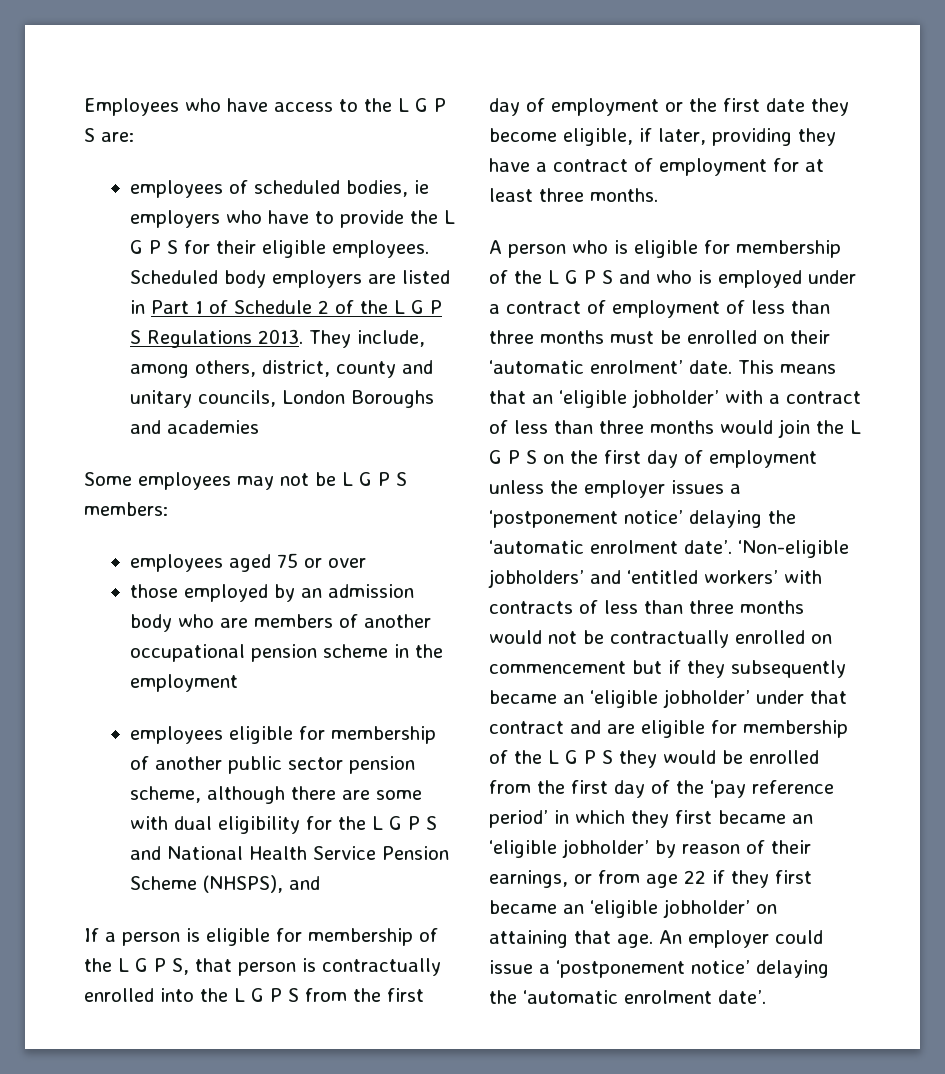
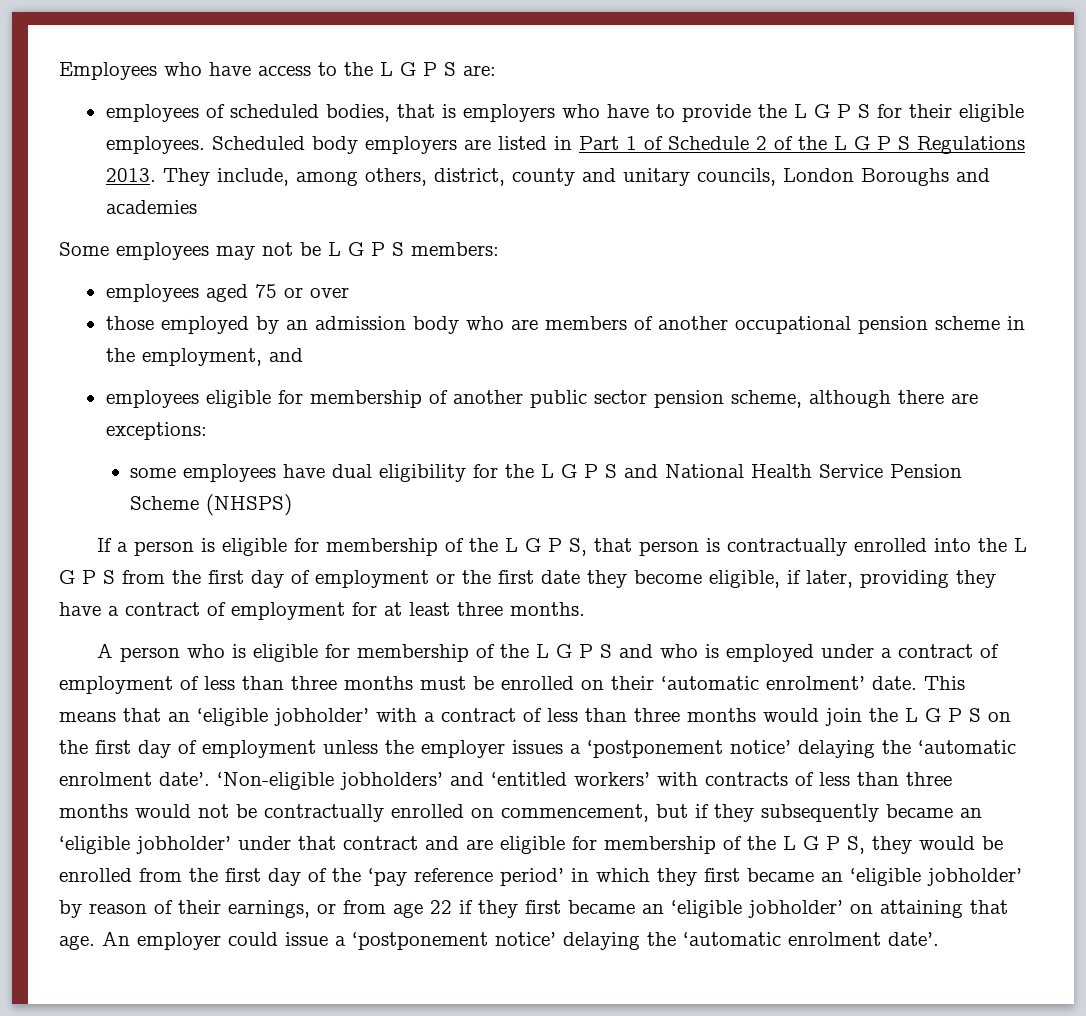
- employees of scheduled bodies, ie employers who have to provide the L G P S for their eligible employees.
+ employees of scheduled bodies, that is employers who have to provide the L G P S for their eligible employees.
- those employed by an admission body who are members of another occupational pension scheme in the employment
+ those employed by an admission body who are members of another occupational pension scheme in the employment, and
- employees eligible for membership of another public sector pension scheme, although there are some with dual eligibility for the L G P S and National Health Service Pension Scheme (NHSPS), and
+ employees eligible for membership of another public sector pension scheme, although there are exceptions:
+ some employees have dual eligibility for the L G P S and National Health Service Pension Scheme (NHSPS)
- ‘Non-eligible jobholders’ and ‘entitled workers’ with contracts of less than three months would not be contractually enrolled on commencement but if they subsequently became an ‘eligible jobholder’ under that contract and are eligible for membership of the L G P S they would be enrolled from the first day of the ‘pay reference period’ in which they first became an ‘eligible jobholder’ by reason of their earnings, or from age 22 if they first became an ‘eligible jobholder’ on attaining that age.
+ ‘Non-eligible jobholders’ and ‘entitled workers’ with contracts of less than three months would not be contractually enrolled on commencement, but if they subsequently became an ‘eligible jobholder’ under that contract and are eligible for membership of the L G P S, they would be enrolled from the first day of the ‘pay reference period’ in which they first became an ‘eligible jobholder’ by reason of their earnings, or from age 22 if they first became an ‘eligible jobholder’ on attaining that age.

